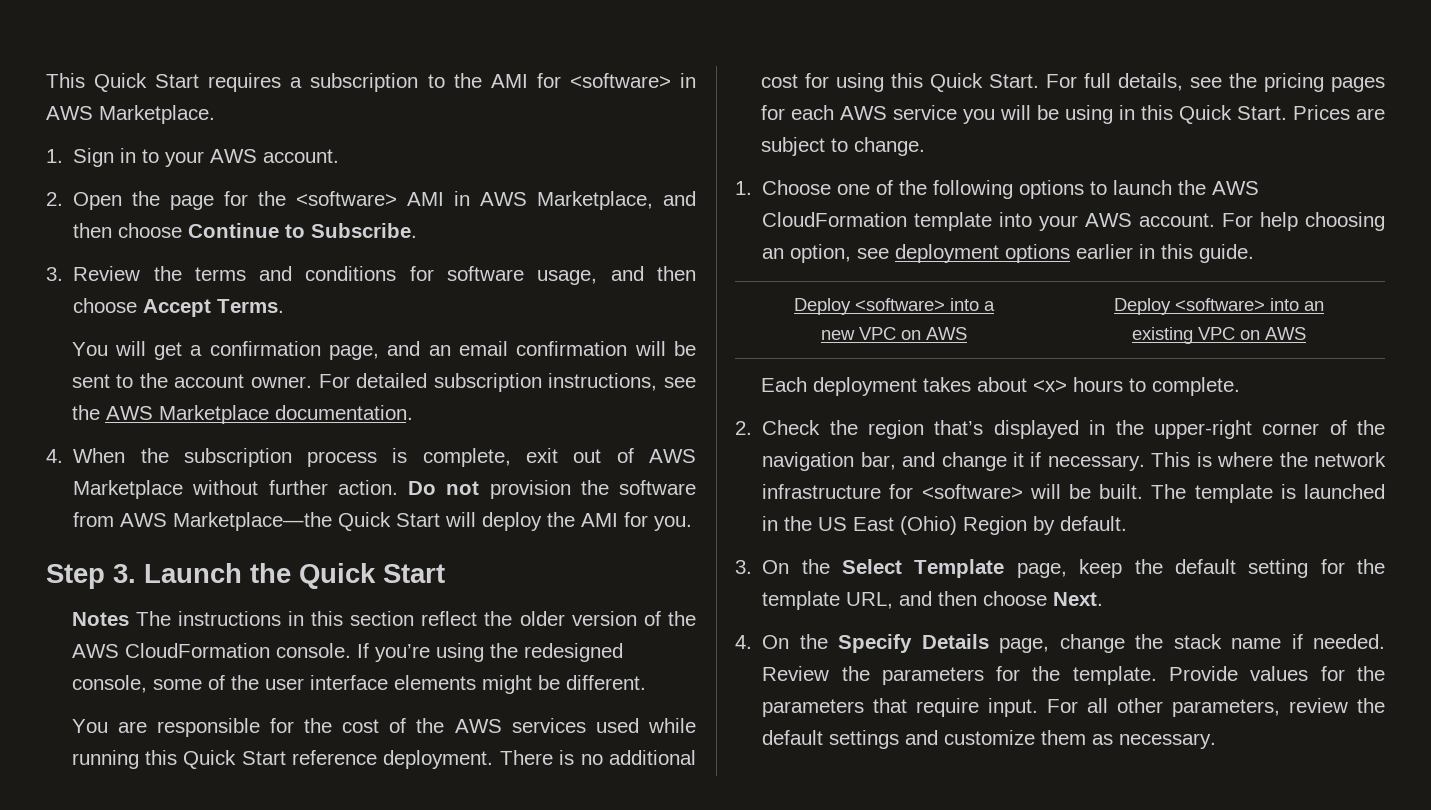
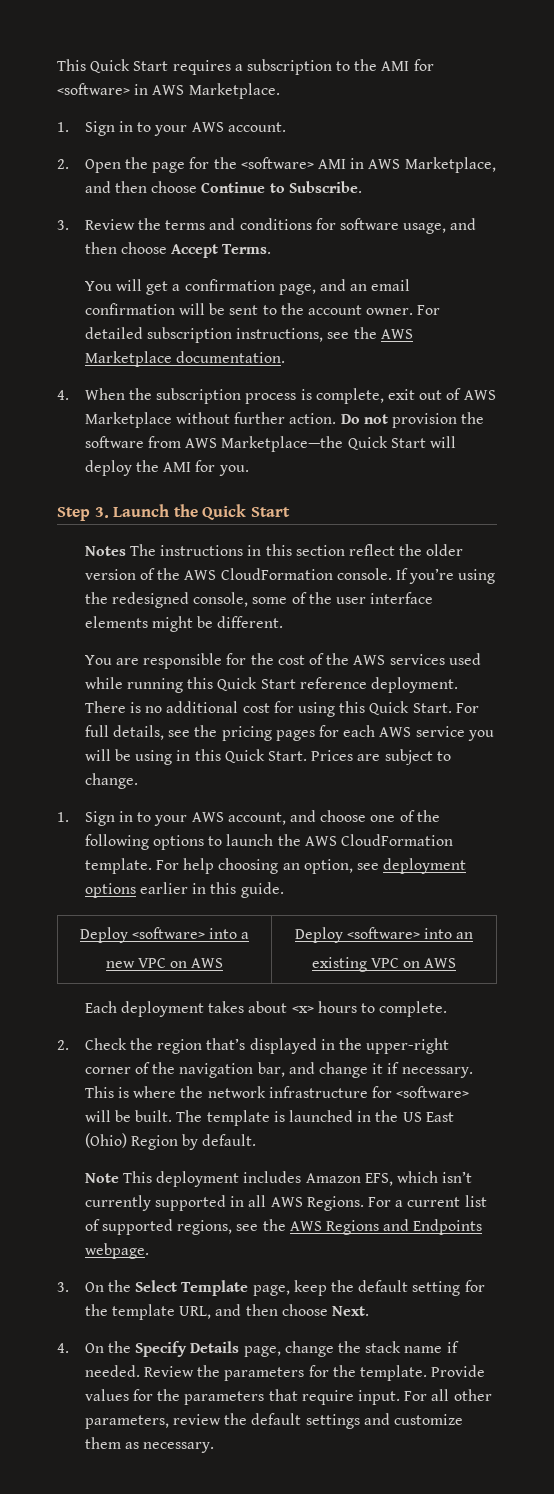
- 1. Choose one of the following options to launch the AWS CloudFormation template into your AWS account.
+ 1. Sign in to your AWS account, and choose one of the following options to launch the AWS CloudFormation template.
+ Note This deployment includes Amazon EFS, which isn’t currently supported in all AWS Regions. For a current list of supported regions, see the AWS Regions and Endpoints webpage.

